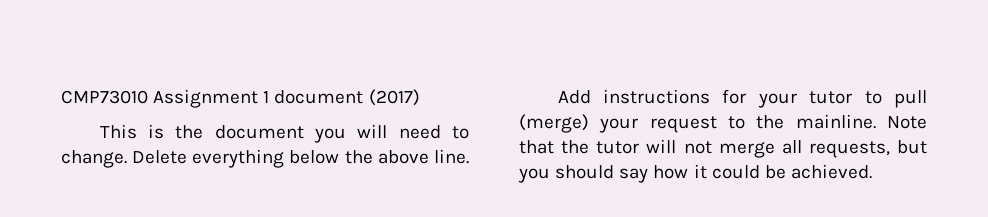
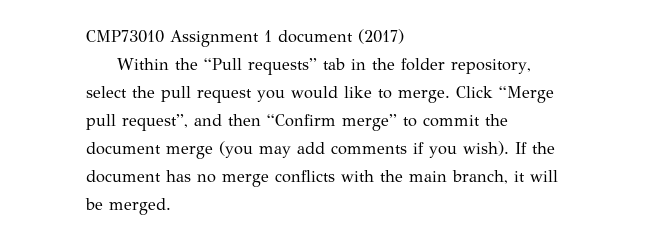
- This is the document you will need to change. Delete everything below the above line.
- Add instructions for your tutor to pull (merge) your request to the mainline. Note that the tutor will not merge all requests, but you should say how it could be achieved.
+ Within the “Pull requests” tab in the folder repository, select the pull request you would like to merge. Click “Merge pull request”, and then “Confirm merge” to commit the document merge (you may add comments if you wish). If the document has no merge conflicts with the main branch, it will be merged.

